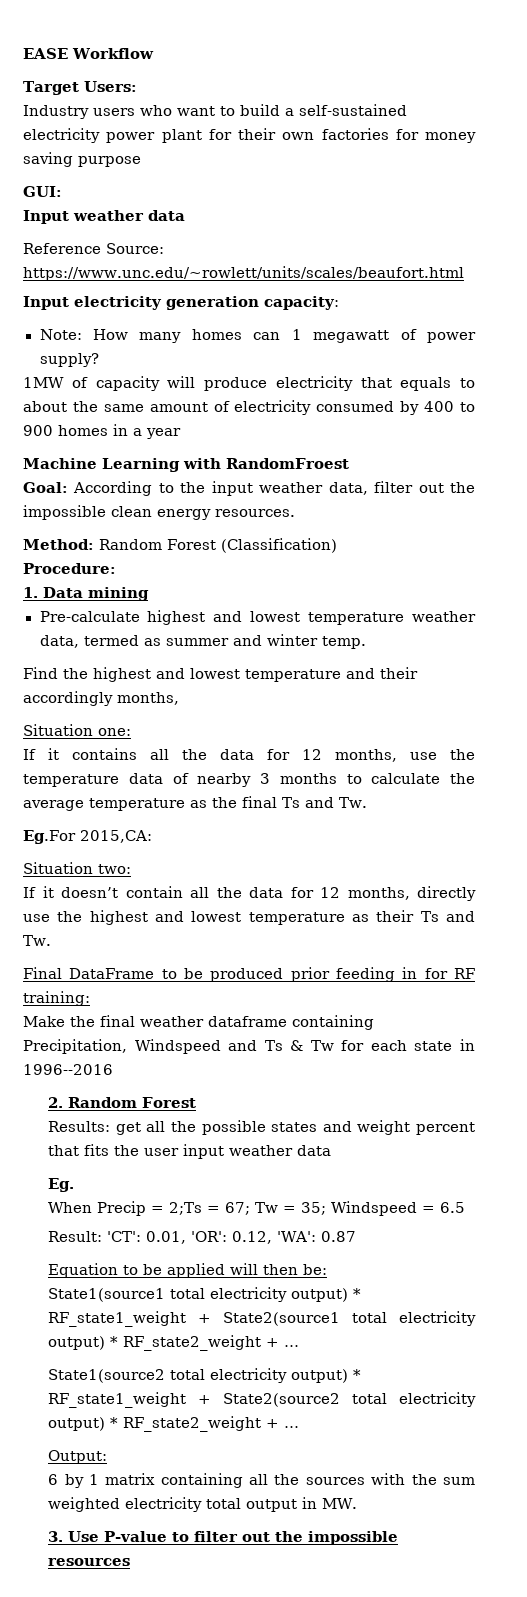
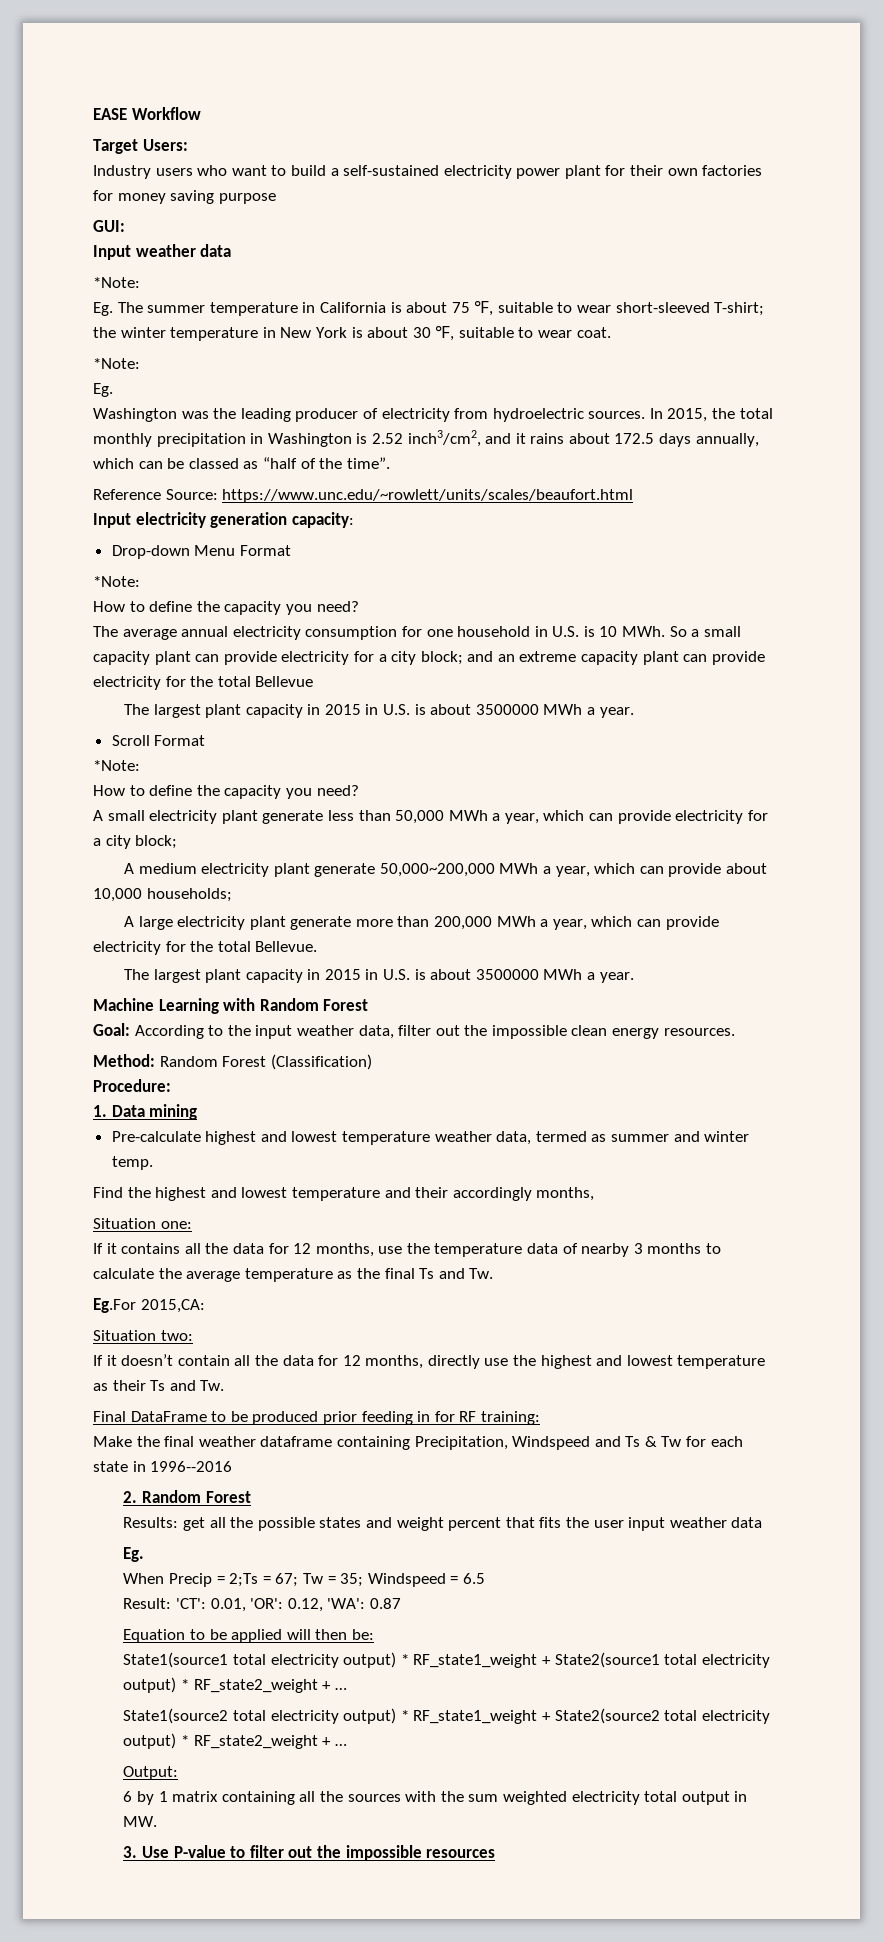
  Input weather data
+ *Note:
+ Eg. The summer temperature in California is about 75 ℉, suitable to wear short-sleeved T-shirt; the winter temperature in New York is about 30 ℉, suitable to wear coat.
+ *Note:
+ Eg.
+ Washington was the leading producer of electricity from hydroelectric sources. In 2015, the total monthly precipitation in Washington is 2.52 inch3/cm2, and it rains about 172.5 days annually, which can be classed as “half of the time”.
- Note: How many homes can 1 megawatt of power supply?
- 1MW of capacity will produce electricity that equals to about the same amount of electricity consumed by 400 to 900 homes in a year
+ Drop-down Menu Format
+ *Note:
+ How to define the capacity you need?
+ The average annual electricity consumption for one household in U.S. is 10 MWh. So a small capacity plant can provide electricity for a city block; and an extreme capacity plant can provide electricity for the total Bellevue
+ The largest plant capacity in 2015 in U.S. is about 3500000 MWh a year.
+ Scroll Format
+ *Note:
+ How to define the capacity you need?
+ A small electricity plant generate less than 50,000 MWh a year, which can provide electricity for a city block;
+ A medium electricity plant generate 50,000~200,000 MWh a year, which can provide about 10,000 households;
+ A large electricity plant generate more than 200,000 MWh a year, which can provide electricity for the total Bellevue.
+ The largest plant capacity in 2015 in U.S. is about 3500000 MWh a year.
- Machine Learning with RandomFroest
+ Machine Learning with Random Forest

